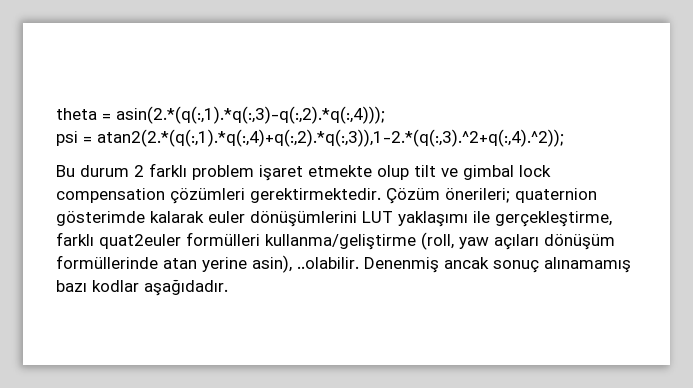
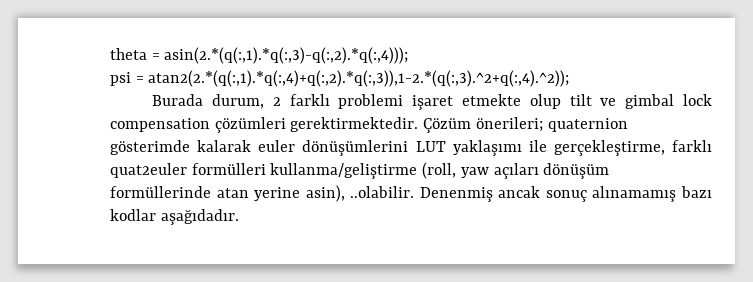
- Bu durum 2 farklı problem işaret etmekte olup tilt ve gimbal lock compensation çözümleri gerektirmektedir.
+ Burada durum, 2 farklı problemi işaret etmekte olup tilt ve gimbal lock compensation çözümleri gerektirmektedir.

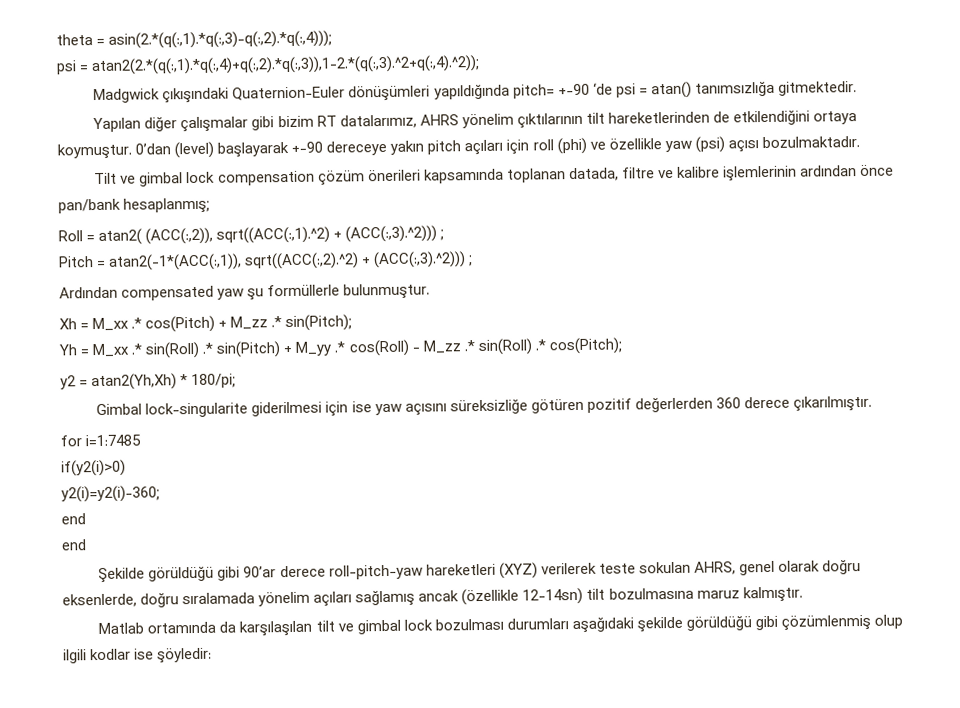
- Burada durum, 2 farklı problemi işaret etmekte olup tilt ve gimbal lock compensation çözümleri gerektirmektedir. Çözüm önerileri; quaternion gösterimde kalarak euler dönüşümlerini LUT yaklaşımı ile gerçekleştirme, farklı quat2euler formülleri kullanma/geliştirme (roll, yaw açıları dönüşüm formüllerinde atan yerine asin), ..olabilir. Denenmiş ancak sonuç alınamamış bazı kodlar aşağıdadır.
+ Madgwick çıkışındaki Quaternion-Euler dönüşümleri yapıldığında pitch= +-90 ‘de psi = atan() tanımsızlığa gitmektedir.
+ Yapılan diğer çalışmalar gibi bizim RT datalarımız, AHRS yönelim çıktılarının tilt hareketlerinden de etkilendiğini ortaya koymuştur. 0’dan (level) başlayarak +-90 dereceye yakın pitch açıları için roll (phi) ve özellikle yaw (psi) açısı bozulmaktadır.
+ Tilt ve gimbal lock compensation çözüm önerileri kapsamında toplanan datada, filtre ve kalibre işlemlerinin ardından önce pan/bank hesaplanmış;
+ Roll = atan2( (ACC(:,2)), sqrt((ACC(:,1).^2) + (ACC(:,3).^2))) ;
+ Pitch = atan2(-1*(ACC(:,1)), sqrt((ACC(:,2).^2) + (ACC(:,3).^2))) ;
+ Ardından compensated yaw şu formüllerle bulunmuştur.
+ Xh = M_xx .* cos(Pitch) + M_zz .* sin(Pitch);
+ Yh = M_xx .* sin(Roll) .* sin(Pitch) + M_yy .* cos(Roll) - M_zz .* sin(Roll) .* cos(Pitch);
+ y2 = atan2(Yh,Xh) * 180/pi;
+ Gimbal lock-singularite giderilmesi için ise yaw açısını süreksizliğe götüren pozitif değerlerden 360 derece çıkarılmıştır.
+ for i=1:7485
+ if(y2(i)>0)
+ y2(i)=y2(i)-360;
+ end
+ end
+ Şekilde görüldüğü gibi 90’ar derece roll-pitch-yaw hareketleri (XYZ) verilerek teste sokulan AHRS, genel olarak doğru eksenlerde, doğru sıralamada yönelim açıları sağlamış ancak (özellikle 12-14sn) tilt bozulmasına maruz kalmıştır.
+ Matlab ortamında da karşılaşılan tilt ve gimbal lock bozulması durumları aşağıdaki şekilde görüldüğü gibi çözümlenmiş olup ilgili kodlar ise şöyledir:

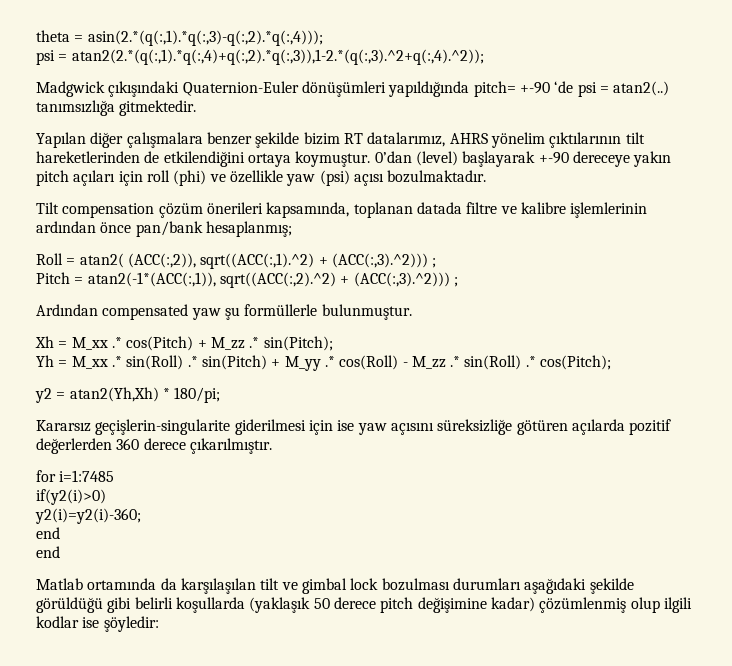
- Madgwick çıkışındaki Quaternion-Euler dönüşümleri yapıldığında pitch= +-90 ‘de psi = atan() tanımsızlığa gitmektedir.
+ Madgwick çıkışındaki Quaternion-Euler dönüşümleri yapıldığında pitch= +-90 ‘de psi = atan2(..) tanımsızlığa gitmektedir.
- Yapılan diğer çalışmalar gibi bizim RT datalarımız, AHRS yönelim çıktılarının tilt hareketlerinden de etkilendiğini ortaya koymuştur.
+ Yapılan diğer çalışmalara benzer şekilde bizim RT datalarımız, AHRS yönelim çıktılarının tilt hareketlerinden de etkilendiğini ortaya koymuştur.
- Tilt ve gimbal lock compensation çözüm önerileri kapsamında toplanan datada, filtre ve kalibre işlemlerinin ardından önce pan/bank hesaplanmış;
+ Tilt compensation çözüm önerileri kapsamında, toplanan datada filtre ve kalibre işlemlerinin ardından önce pan/bank hesaplanmış;
- Gimbal lock-singularite giderilmesi için ise yaw açısını süreksizliğe götüren pozitif değerlerden 360 derece çıkarılmıştır.
+ Kararsız geçişlerin-singularite giderilmesi için ise yaw açısını süreksizliğe götüren açılarda pozitif değerlerden 360 derece çıkarılmıştır.
- Şekilde görüldüğü gibi 90’ar derece roll-pitch-yaw hareketleri (XYZ) verilerek teste sokulan AHRS, genel olarak doğru eksenlerde, doğru sıralamada yönelim açıları sağlamış ancak (özellikle 12-14sn) tilt bozulmasına maruz kalmıştır.
- Matlab ortamında da karşılaşılan tilt ve gimbal lock bozulması durumları aşağıdaki şekilde görüldüğü gibi çözümlenmiş olup ilgili kodlar ise şöyledir:
+ Matlab ortamında da karşılaşılan tilt ve gimbal lock bozulması durumları aşağıdaki şekilde görüldüğü gibi belirli koşullarda (yaklaşık 50 derece pitch değişimine kadar) çözümlenmiş olup ilgili kodlar ise şöyledir:

